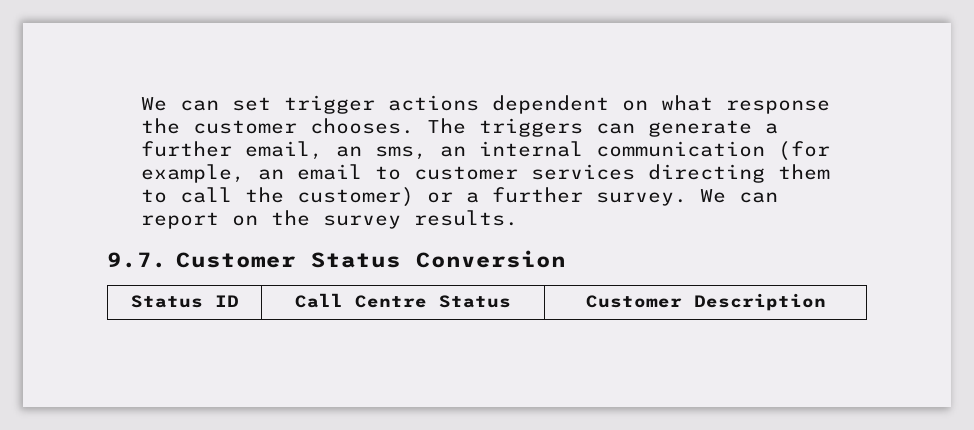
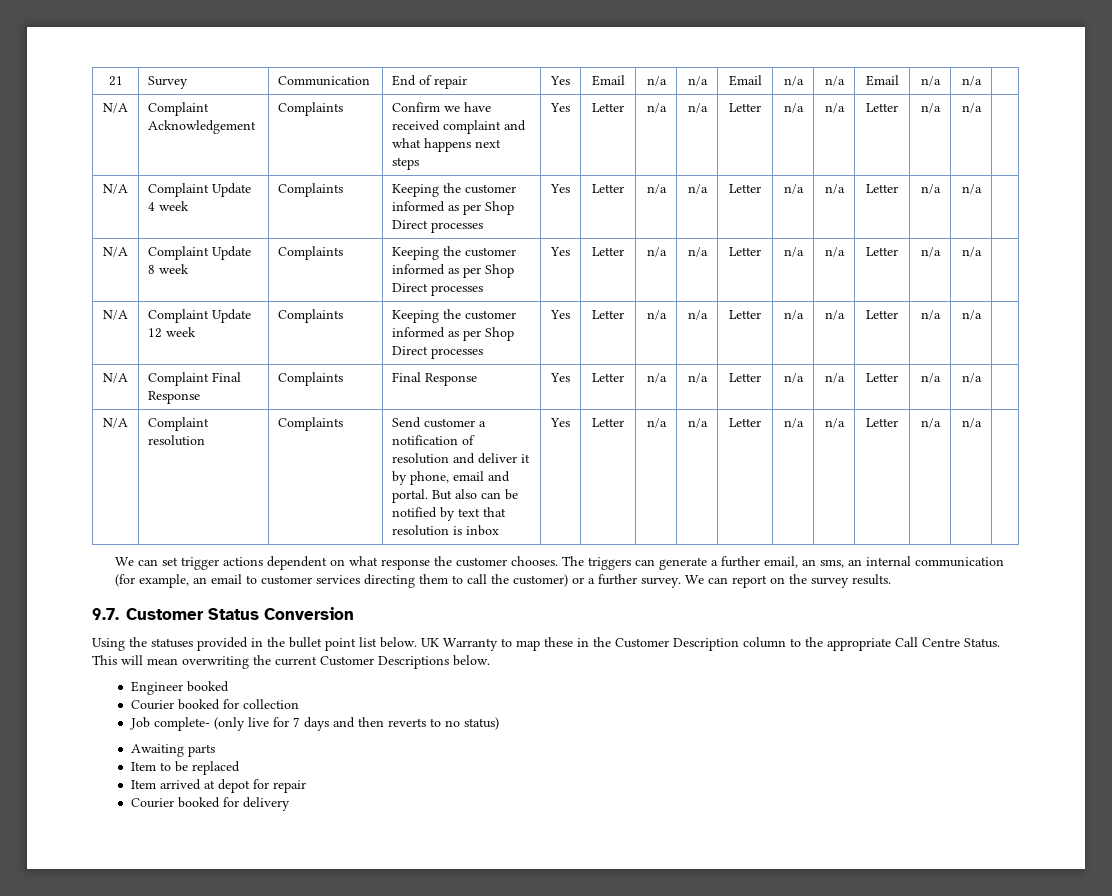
+ 21 | Survey | Communication | End of repair | Yes | Email | n/a | n/a | Email | n/a | n/a | Email | n/a | n/a |
+ N/A | Complaint Acknowledgement | Complaints | Confirm we have received complaint and what happens next steps | Yes | Letter | n/a | n/a | Letter | n/a | n/a | Letter | n/a | n/a |
+ N/A | Complaint Update 4 week | Complaints | Keeping the customer informed as per Shop Direct processes | Yes | Letter | n/a | n/a | Letter | n/a | n/a | Letter | n/a | n/a |
+ N/A | Complaint Update 8 week | Complaints | Keeping the customer informed as per Shop Direct processes | Yes | Letter | n/a | n/a | Letter | n/a | n/a | Letter | n/a | n/a |
+ N/A | Complaint Update 12 week | Complaints | Keeping the customer informed as per Shop Direct processes | Yes | Letter | n/a | n/a | Letter | n/a | n/a | Letter | n/a | n/a |
+ N/A | Complaint Final Response | Complaints | Final Response | Yes | Letter | n/a | n/a | Letter | n/a | n/a | Letter | n/a | n/a |
+ N/A | Complaint resolution | Complaints | Send customer a notification of resolution and deliver it by phone, email and portal. But also can be notified by text that resolution is inbox | Yes | Letter | n/a | n/a | Letter | n/a | n/a | Letter | n/a | n/a |
- Status ID | Call Centre Status | Customer Description
+ Using the statuses provided in the bullet point list below. UK Warranty to map these in the Customer Description column to the appropriate Call Centre Status. This will mean overwriting the current Customer Descriptions below.
+ Engineer booked
+ Courier booked for collection
+ Job complete- (only live for 7 days and then reverts to no status)
+ Awaiting parts
+ Item to be replaced
+ Item arrived at depot for repair
+ Courier booked for delivery

